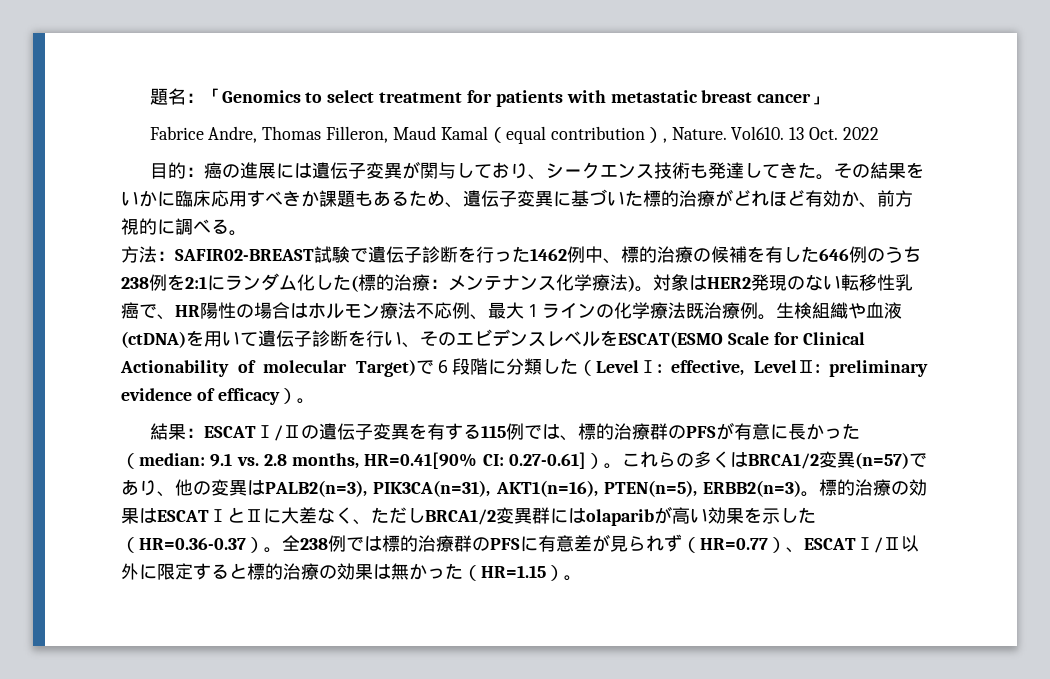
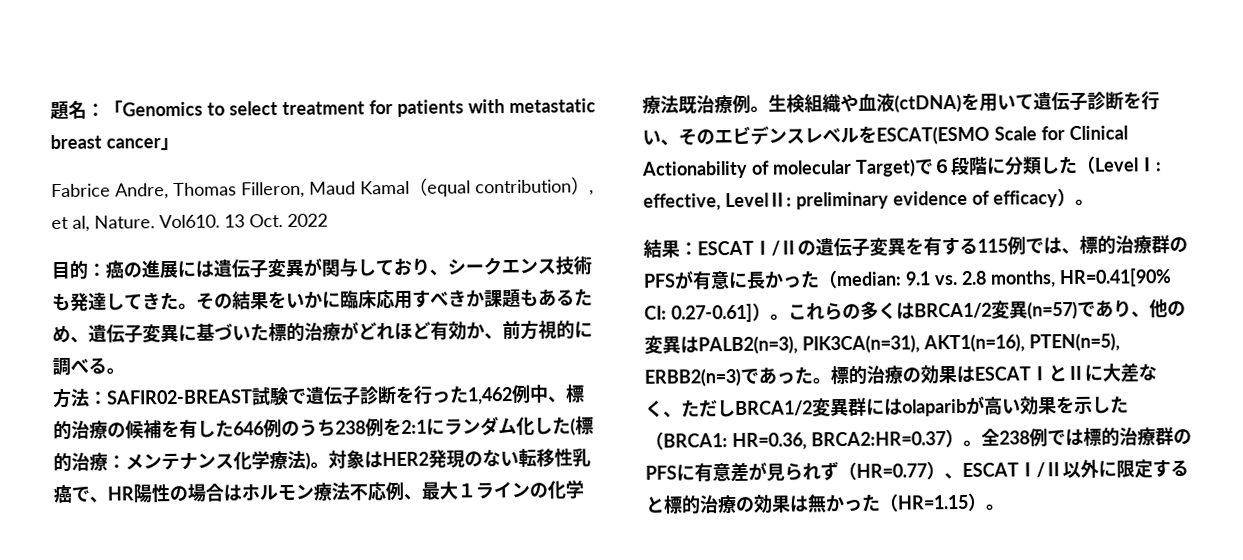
- Fabrice Andre, Thomas Filleron, Maud Kamal（equal contribution）, Nature.
+ Fabrice Andre, Thomas Filleron, Maud Kamal（equal contribution）, et al, Nature.
- 方法：SAFIR02-BREAST試験で遺伝子診断を行った1462例中、標的治療の候補を有した646例のうち238例を2:1にランダム化した(標的治療：メンテナンス化学療法)。
+ 方法：SAFIR02-BREAST試験で遺伝子診断を行った1,462例中、標的治療の候補を有した646例のうち238例を2:1にランダム化した(標的治療：メンテナンス化学療法)。
- これらの多くはBRCA1/2変異(n=57)であり、他の変異はPALB2(n=3), PIK3CA(n=31), AKT1(n=16), PTEN(n=5), ERBB2(n=3)。
+ これらの多くはBRCA1/2変異(n=57)であり、他の変異はPALB2(n=3), PIK3CA(n=31), AKT1(n=16), PTEN(n=5), ERBB2(n=3)であった。
- 標的治療の効果はESCATⅠとⅡに大差なく、ただしBRCA1/2変異群にはolaparibが高い効果を示した（HR=0.36-0.37）。
+ 標的治療の効果はESCATⅠとⅡに大差なく、ただしBRCA1/2変異群にはolaparibが高い効果を示した（BRCA1: HR=0.36, BRCA2:HR=0.37）。

